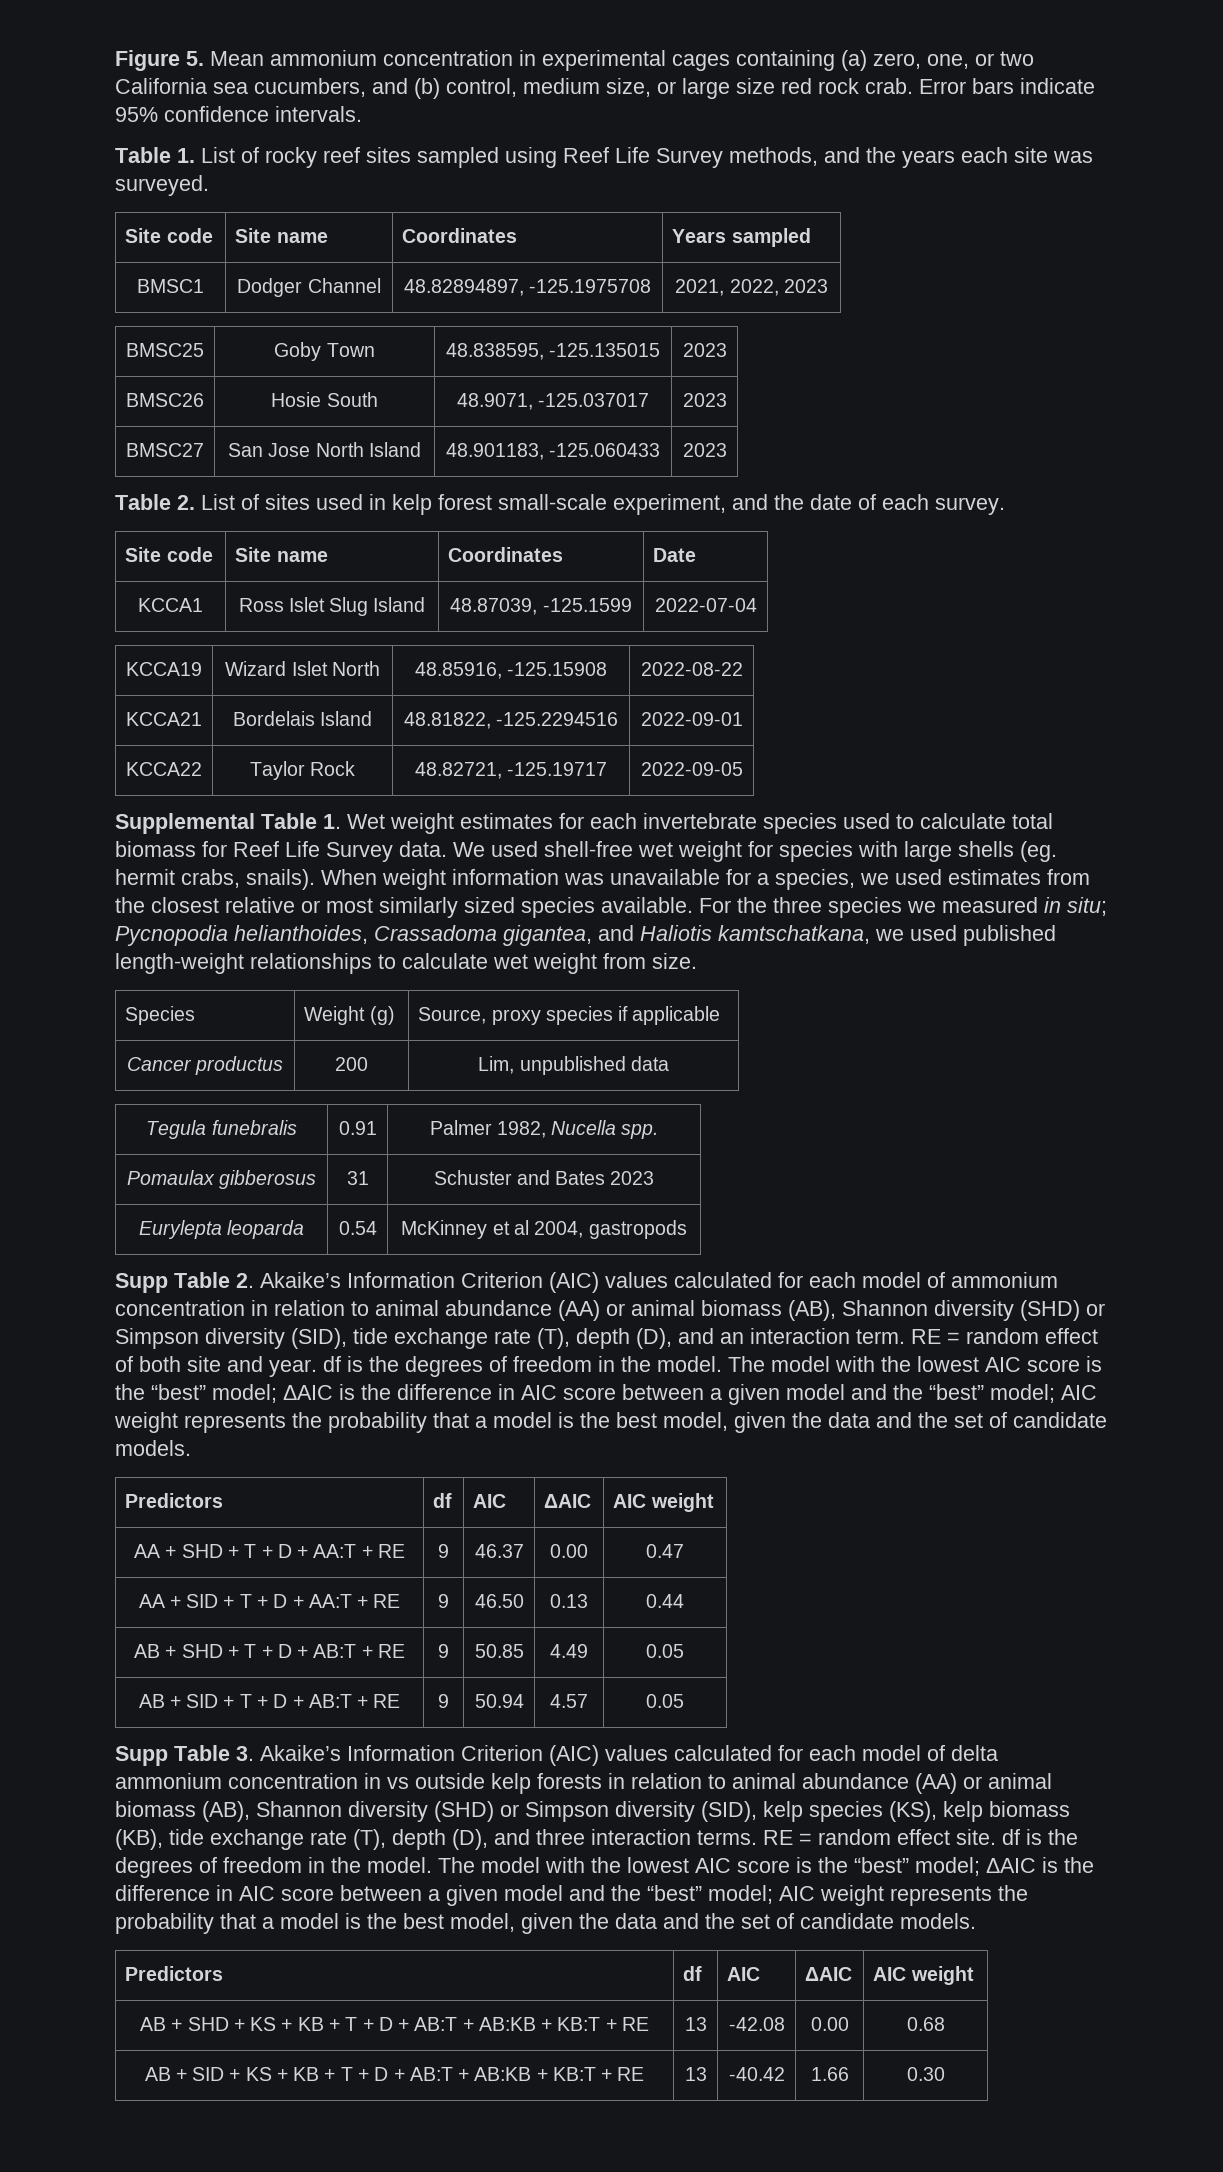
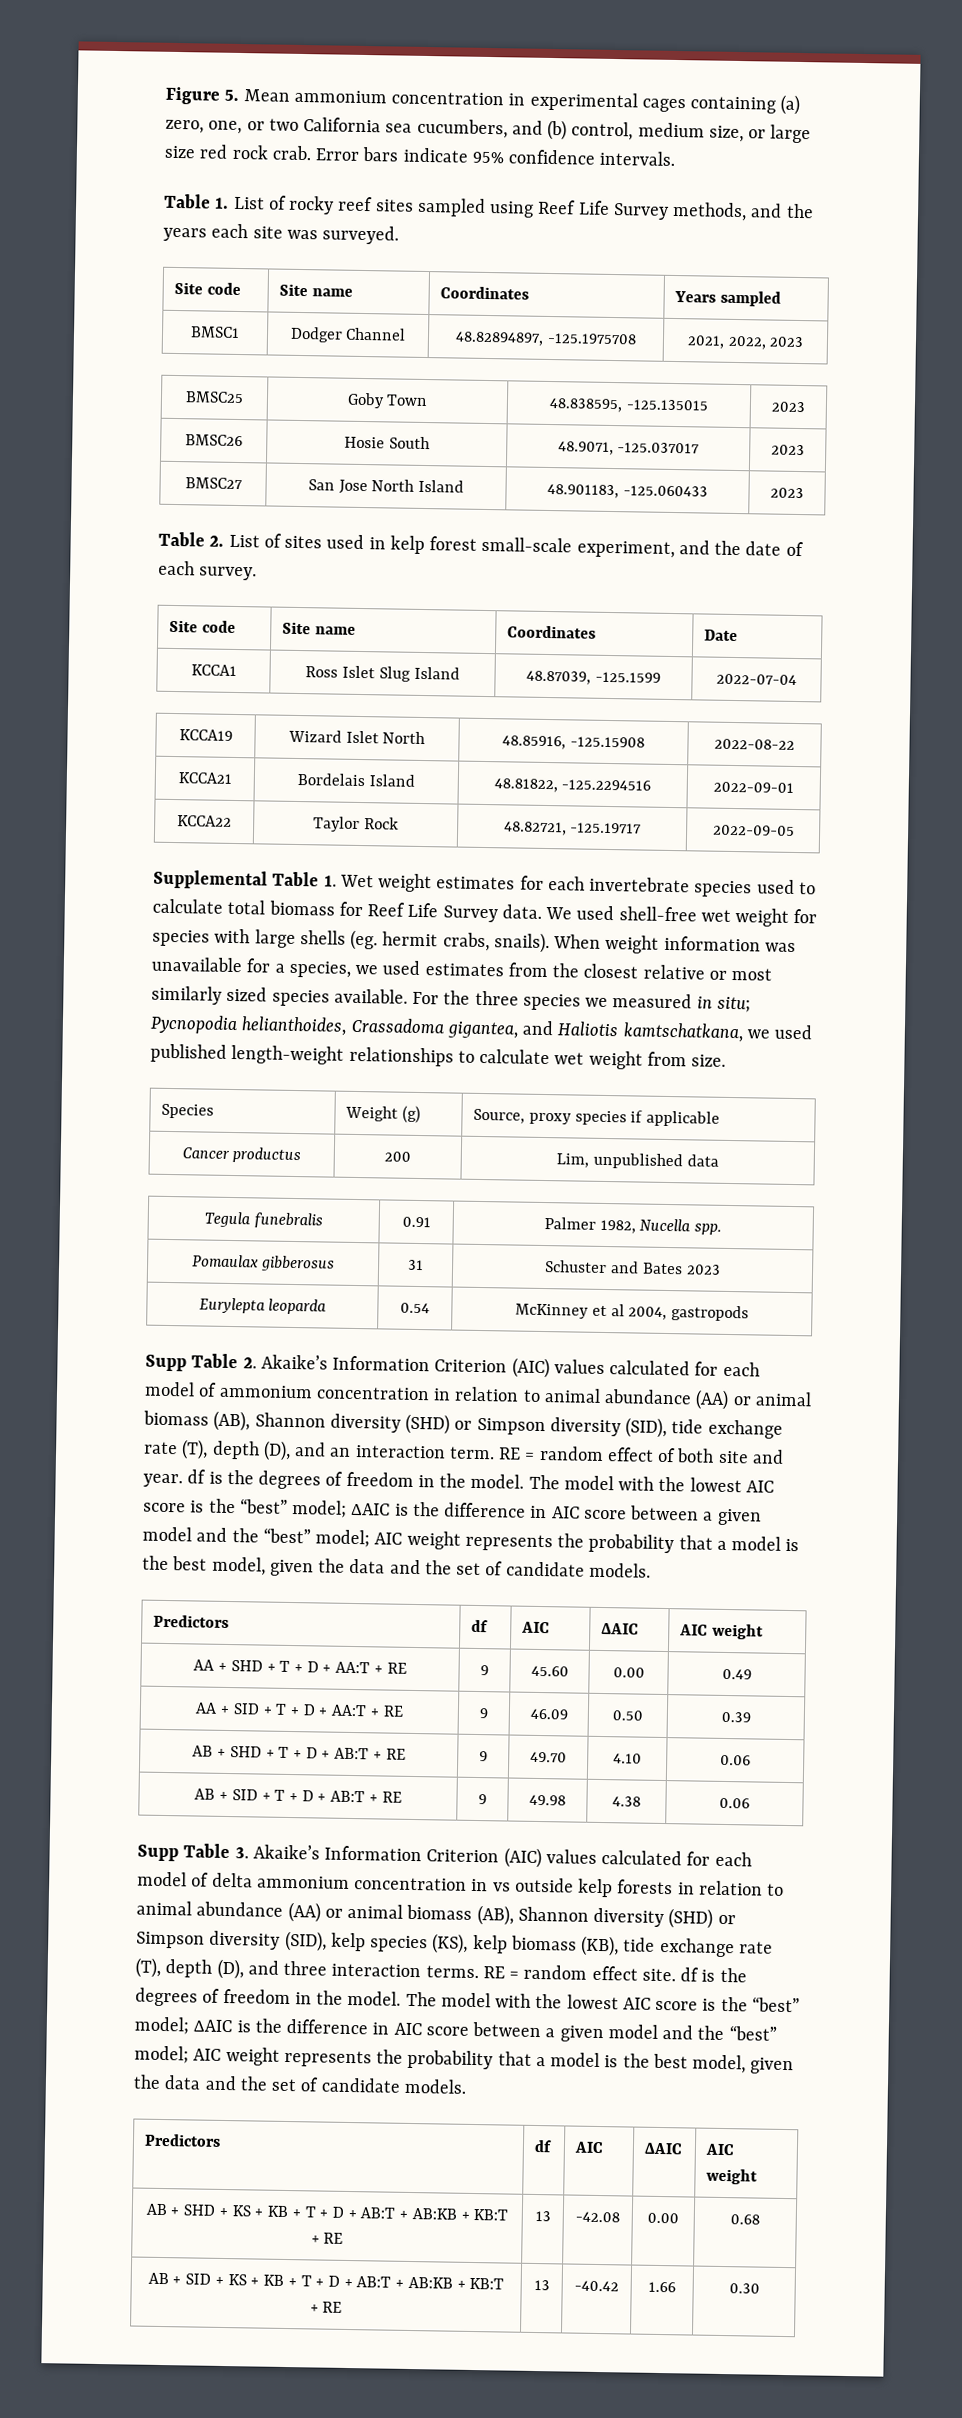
- AA + SHD + T + D + AA:T + RE | 9 | 46.37 | 0.00 | 0.47
+ AA + SHD + T + D + AA:T + RE | 9 | 45.60 | 0.00 | 0.49
- AA + SID + T + D + AA:T + RE | 9 | 46.50 | 0.13 | 0.44
+ AA + SID + T + D + AA:T + RE | 9 | 46.09 | 0.50 | 0.39
- AB + SHD + T + D + AB:T + RE | 9 | 50.85 | 4.49 | 0.05
+ AB + SHD + T + D + AB:T + RE | 9 | 49.70 | 4.10 | 0.06
- AB + SID + T + D + AB:T + RE | 9 | 50.94 | 4.57 | 0.05
+ AB + SID + T + D + AB:T + RE | 9 | 49.98 | 4.38 | 0.06

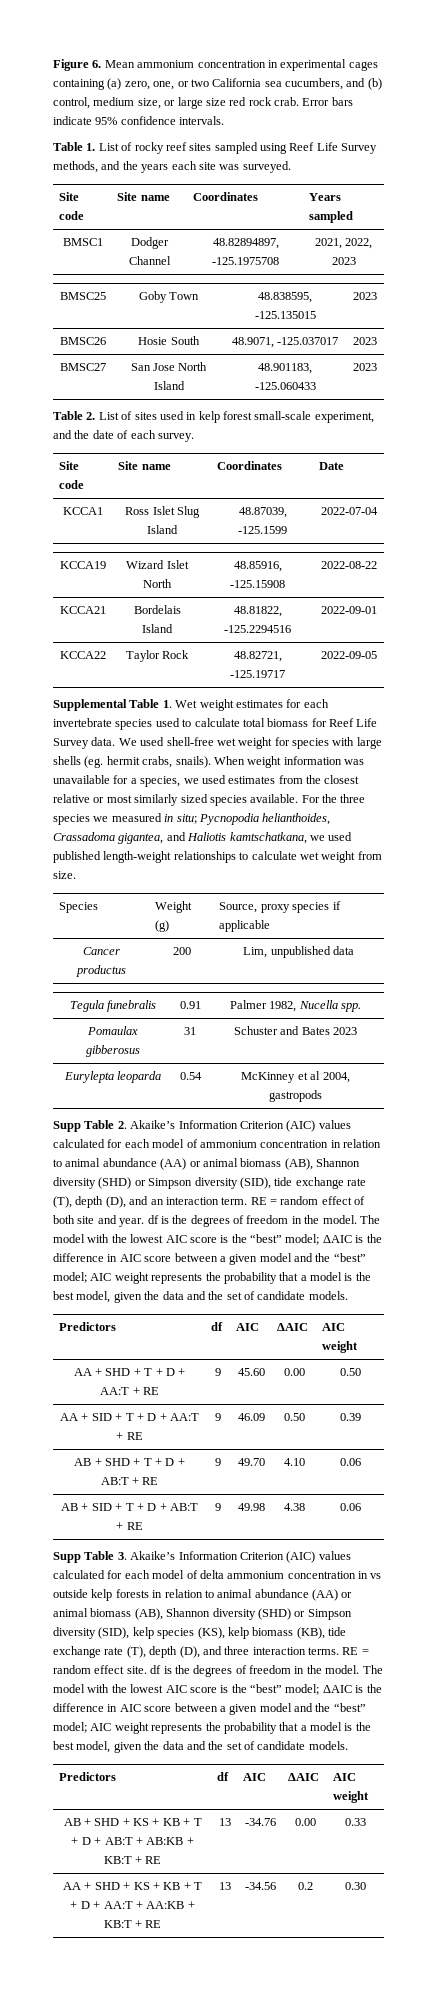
- Figure 5. Mean ammonium concentration in experimental cages containing (a) zero, one, or two California sea cucumbers, and (b) control, medium size, or large size red rock crab.
+ Figure 6. Mean ammonium concentration in experimental cages containing (a) zero, one, or two California sea cucumbers, and (b) control, medium size, or large size red rock crab.
- AA + SHD + T + D + AA:T + RE | 9 | 45.60 | 0.00 | 0.49
+ AA + SHD + T + D + AA:T + RE | 9 | 45.60 | 0.00 | 0.50
- AB + SHD + KS + KB + T + D + AB:T + AB:KB + KB:T + RE | 13 | -42.08 | 0.00 | 0.68
- AB + SID + KS + KB + T + D + AB:T + AB:KB + KB:T + RE | 13 | -40.42 | 1.66 | 0.30
+ AB + SHD + KS + KB + T + D + AB:T + AB:KB + KB:T + RE | 13 | -34.76 | 0.00 | 0.33
+ AA + SHD + KS + KB + T + D + AA:T + AA:KB + KB:T + RE | 13 | -34.56 | 0.2 | 0.30

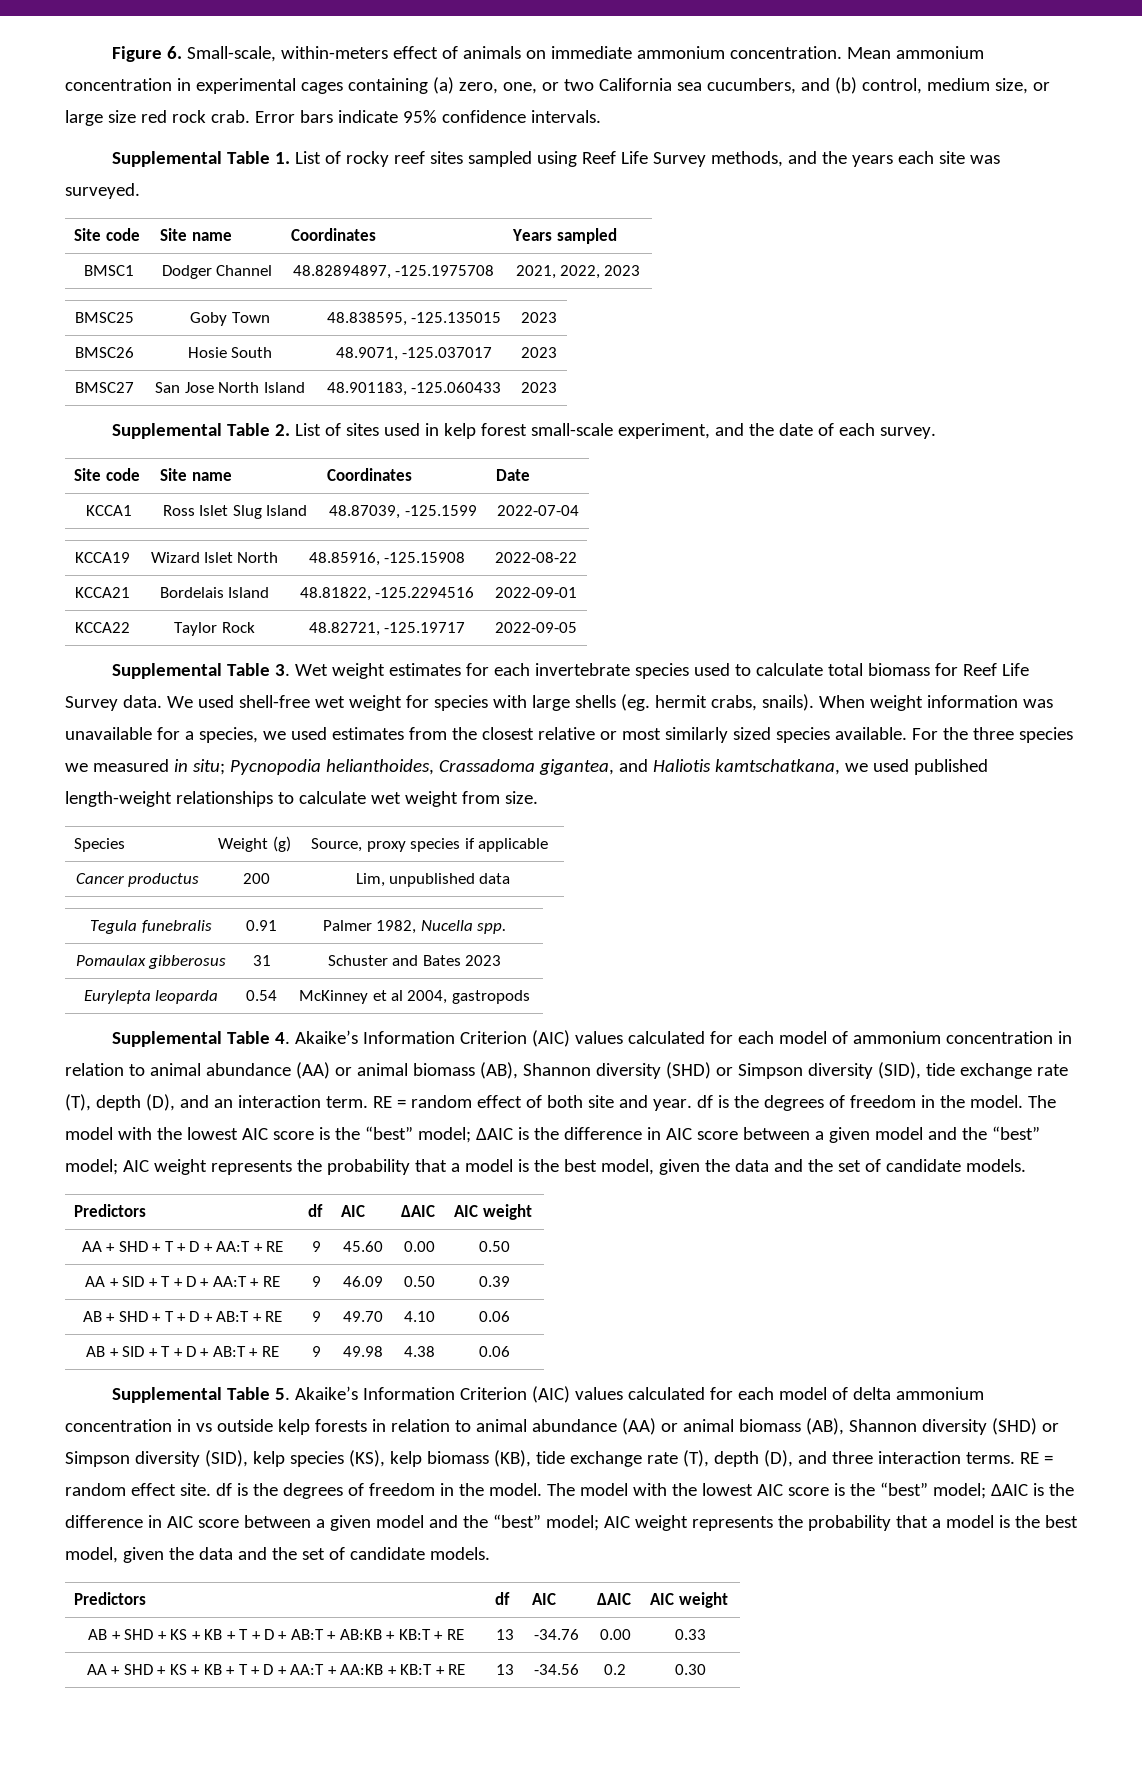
- Figure 6. Mean ammonium concentration in experimental cages containing (a) zero, one, or two California sea cucumbers, and (b) control, medium size, or large size red rock crab.
+ Figure 6. Small-scale, within-meters effect of animals on immediate ammonium concentration. Mean ammonium concentration in experimental cages containing (a) zero, one, or two California sea cucumbers, and (b) control, medium size, or large size red rock crab.
- Table 1. List of rocky reef sites sampled using Reef Life Survey methods, and the years each site was surveyed.
+ Supplemental Table 1. List of rocky reef sites sampled using Reef Life Survey methods, and the years each site was surveyed.
- Table 2. List of sites used in kelp forest small-scale experiment, and the date of each survey.
+ Supplemental Table 2. List of sites used in kelp forest small-scale experiment, and the date of each survey.
- Supplemental Table 1. Wet weight estimates for each invertebrate species used to calculate total biomass for Reef Life Survey data.
+ Supplemental Table 3. Wet weight estimates for each invertebrate species used to calculate total biomass for Reef Life Survey data.
- Supp Table 2. Akaike’s Information Criterion (AIC) values calculated for each model of ammonium concentration in relation to animal abundance (AA) or animal biomass (AB), Shannon diversity (SHD) or Simpson diversity (SID), tide exchange rate (T), depth (D), and an interaction term.
+ Supplemental Table 4. Akaike’s Information Criterion (AIC) values calculated for each model of ammonium concentration in relation to animal abundance (AA) or animal biomass (AB), Shannon diversity (SHD) or Simpson diversity (SID), tide exchange rate (T), depth (D), and an interaction term.
- Supp Table 3. Akaike’s Information Criterion (AIC) values calculated for each model of delta ammonium concentration in vs outside kelp forests in relation to animal abundance (AA) or animal biomass (AB), Shannon diversity (SHD) or Simpson diversity (SID), kelp species (KS), kelp biomass (KB), tide exchange rate (T), depth (D), and three interaction terms.
+ Supplemental Table 5. Akaike’s Information Criterion (AIC) values calculated for each model of delta ammonium concentration in vs outside kelp forests in relation to animal abundance (AA) or animal biomass (AB), Shannon diversity (SHD) or Simpson diversity (SID), kelp species (KS), kelp biomass (KB), tide exchange rate (T), depth (D), and three interaction terms.

